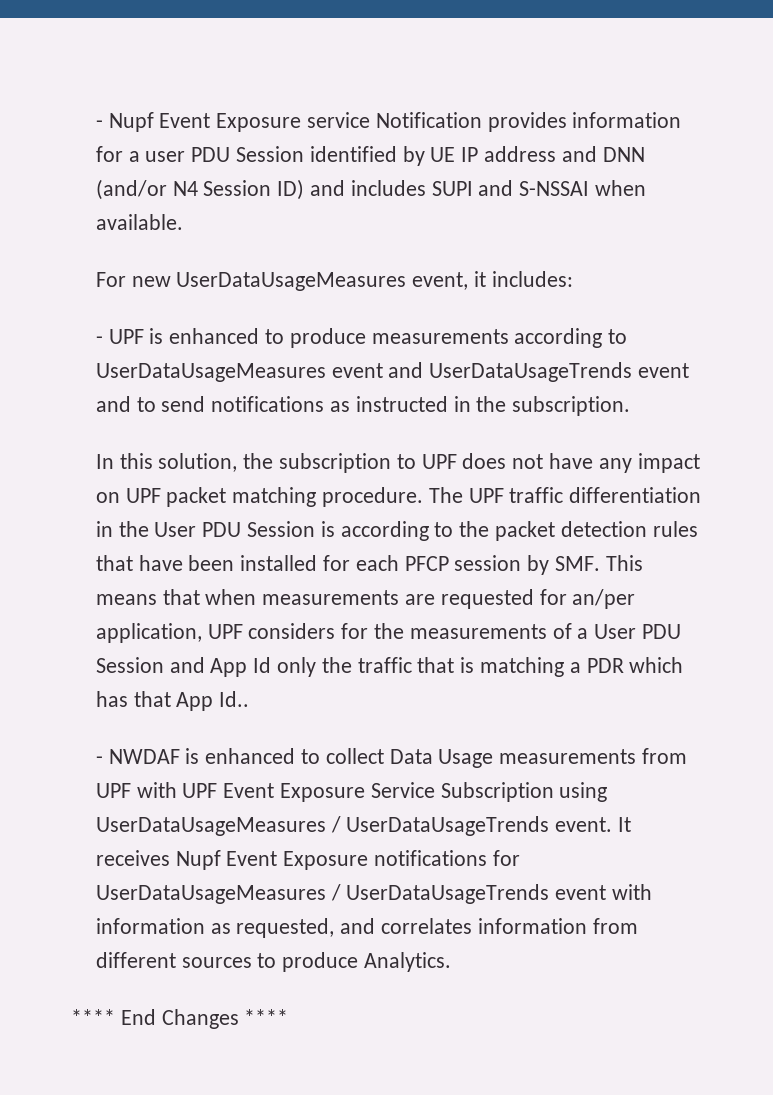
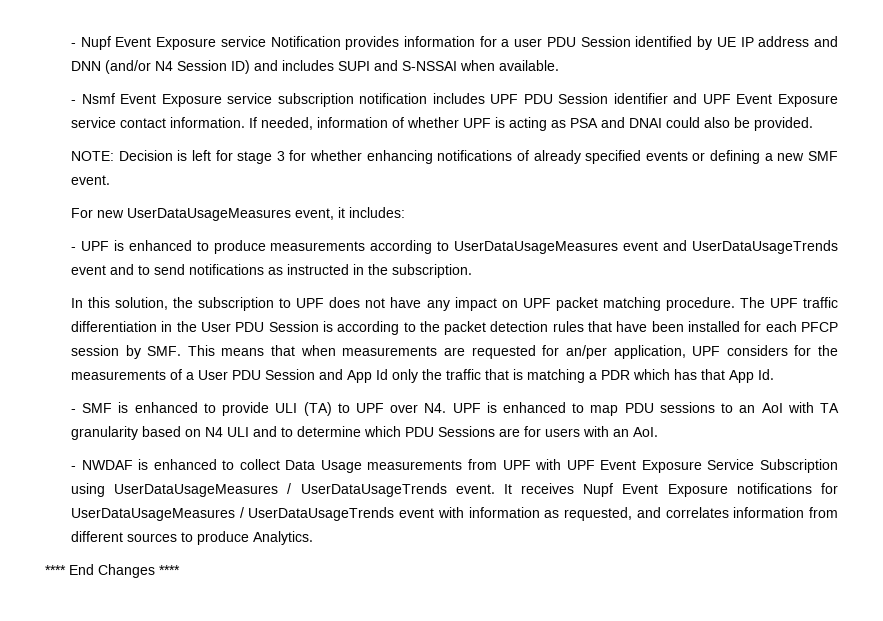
+ - Nsmf Event Exposure service subscription notification includes UPF PDU Session identifier and UPF Event Exposure service contact information. If needed, information of whether UPF is acting as PSA and DNAI could also be provided.
+ NOTE: Decision is left for stage 3 for whether enhancing notifications of already specified events or defining a new SMF event.
- The UPF traffic differentiation in the User PDU Session is according to the packet detection rules that have been installed for each PFCP session by SMF. This means that when measurements are requested for an/per application, UPF considers for the measurements of a User PDU Session and App Id only the traffic that is matching a PDR which has that App Id..
+ The UPF traffic differentiation in the User PDU Session is according to the packet detection rules that have been installed for each PFCP session by SMF. This means that when measurements are requested for an/per application, UPF considers for the measurements of a User PDU Session and App Id only the traffic that is matching a PDR which has that App Id.
+ - SMF is enhanced to provide ULI (TA) to UPF over N4. UPF is enhanced to map PDU sessions to an AoI with TA granularity based on N4 ULI and to determine which PDU Sessions are for users with an AoI.

